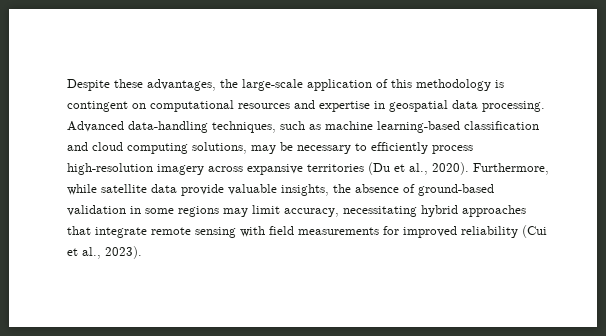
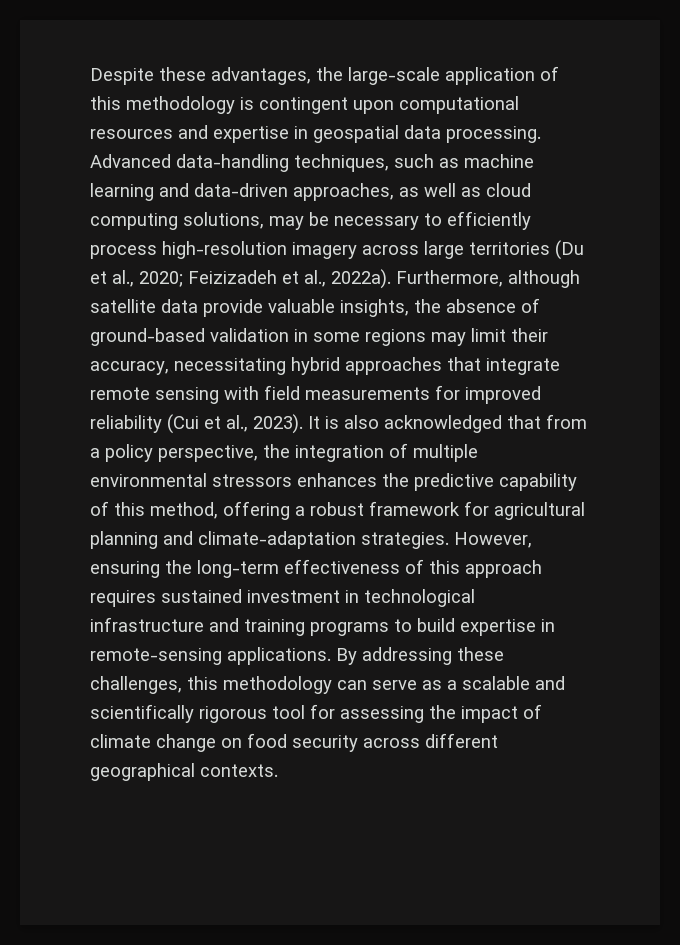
- Despite these advantages, the large-scale application of this methodology is contingent on computational resources and expertise in geospatial data processing.
+ Despite these advantages, the large-scale application of this methodology is contingent upon computational resources and expertise in geospatial data processing.
- Advanced data-handling techniques, such as machine learning-based classification and cloud computing solutions, may be necessary to efficiently process high-resolution imagery across expansive territories (Du et al., 2020). Furthermore, while satellite data provide valuable insights, the absence of ground-based validation in some regions may limit accuracy, necessitating hybrid approaches that integrate remote sensing with field measurements for improved reliability (Cui et al., 2023).
+ Advanced data-handling techniques, such as machine learning and data-driven approaches, as well as cloud computing solutions, may be necessary to efficiently process high-resolution imagery across large territories (Du et al., 2020; Feizizadeh et al., 2022a). Furthermore, although satellite data provide valuable insights, the absence of ground-based validation in some regions may limit their accuracy, necessitating hybrid approaches that integrate remote sensing with field measurements for improved reliability (Cui et al., 2023).
+ It is also acknowledged that from a policy perspective, the integration of multiple environmental stressors enhances the predictive capability of this method, offering a robust framework for agricultural planning and climate-adaptation strategies. However, ensuring the long-term effectiveness of this approach requires sustained investment in technological infrastructure and training programs to build expertise in remote-sensing applications. By addressing these challenges, this methodology can serve as a scalable and scientifically rigorous tool for assessing the impact of climate change on food security across different geographical contexts.

